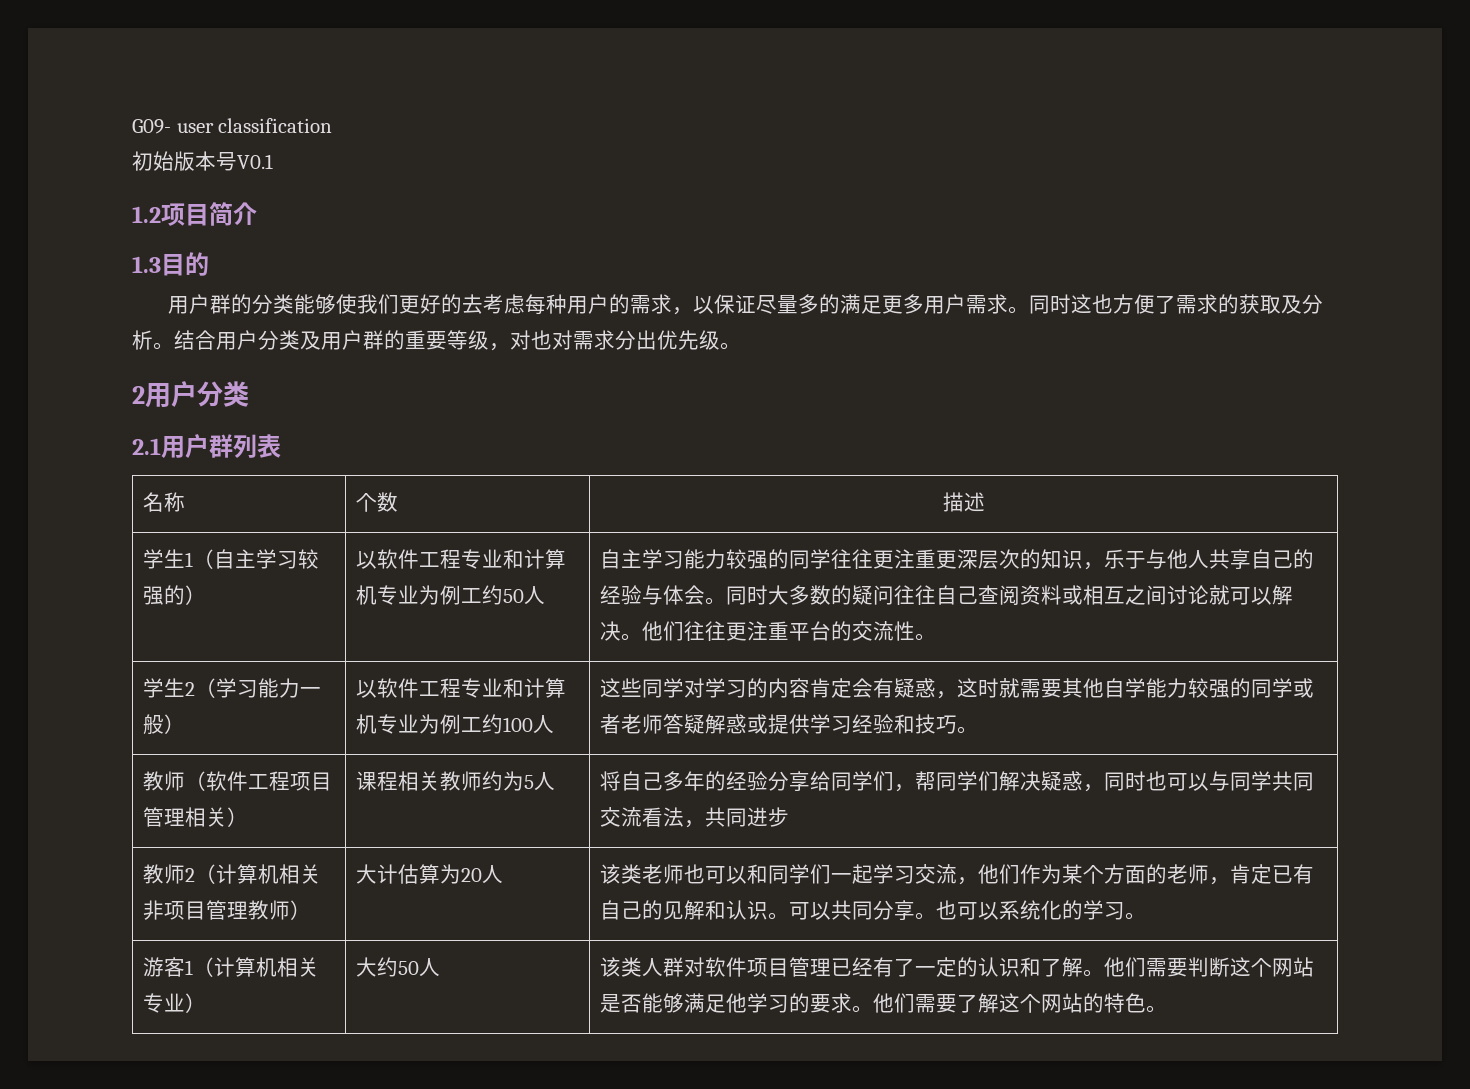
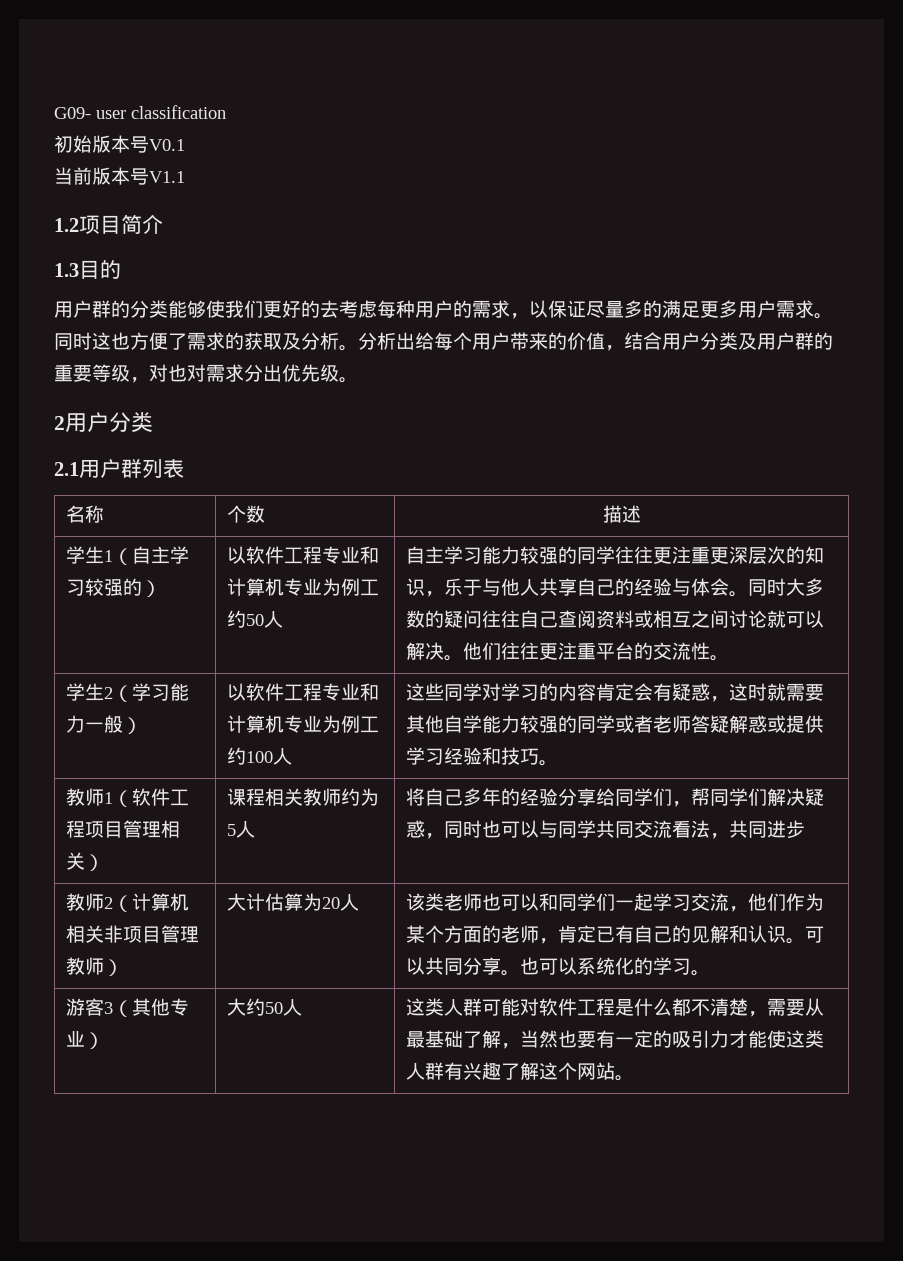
+ 当前版本号V1.1
- 结合用户分类及用户群的重要等级，对也对需求分出优先级。
+ 分析出给每个用户带来的价值，结合用户分类及用户群的重要等级，对也对需求分出优先级。
- 教师（软件工程项目管理相关） | 课程相关教师约为5人 | 将自己多年的经验分享给同学们，帮同学们解决疑惑，同时也可以与同学共同交流看法，共同进步
+ 教师1（软件工程项目管理相关） | 课程相关教师约为5人 | 将自己多年的经验分享给同学们，帮同学们解决疑惑，同时也可以与同学共同交流看法，共同进步
- 游客1（计算机相关专业） | 大约50人 | 该类人群对软件项目管理已经有了一定的认识和了解。他们需要判断这个网站是否能够满足他学习的要求。他们需要了解这个网站的特色。
+ 游客3（其他专业） | 大约50人 | 这类人群可能对软件工程是什么都不清楚，需要从最基础了解，当然也要有一定的吸引力才能使这类人群有兴趣了解这个网站。

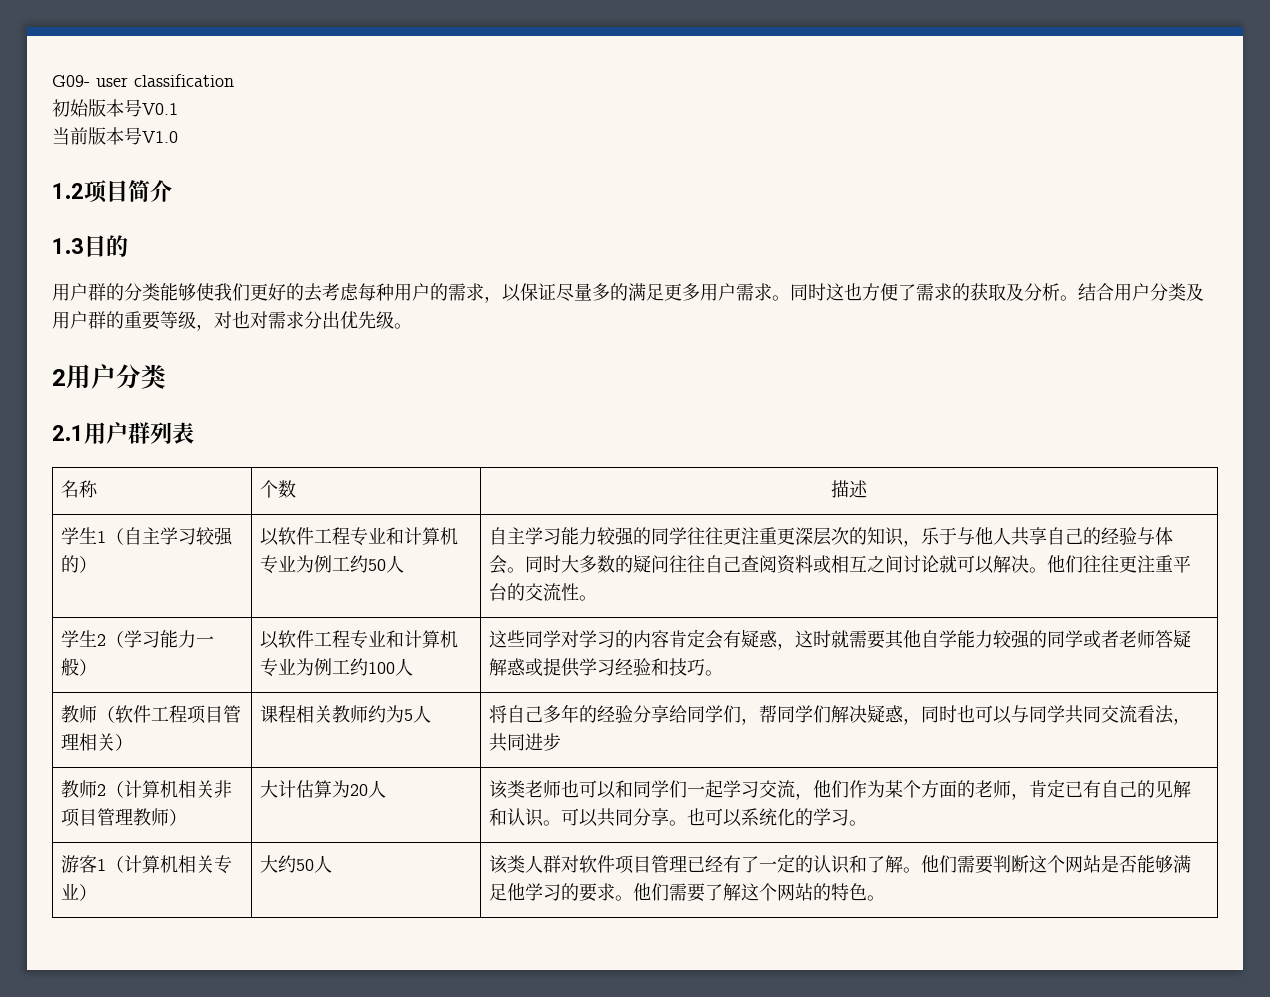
- 当前版本号V1.1
+ 当前版本号V1.0
- 分析出给每个用户带来的价值，结合用户分类及用户群的重要等级，对也对需求分出优先级。
+ 结合用户分类及用户群的重要等级，对也对需求分出优先级。
- 教师1（软件工程项目管理相关） | 课程相关教师约为5人 | 将自己多年的经验分享给同学们，帮同学们解决疑惑，同时也可以与同学共同交流看法，共同进步
+ 教师（软件工程项目管理相关） | 课程相关教师约为5人 | 将自己多年的经验分享给同学们，帮同学们解决疑惑，同时也可以与同学共同交流看法，共同进步
- 游客3（其他专业） | 大约50人 | 这类人群可能对软件工程是什么都不清楚，需要从最基础了解，当然也要有一定的吸引力才能使这类人群有兴趣了解这个网站。
+ 游客1（计算机相关专业） | 大约50人 | 该类人群对软件项目管理已经有了一定的认识和了解。他们需要判断这个网站是否能够满足他学习的要求。他们需要了解这个网站的特色。

